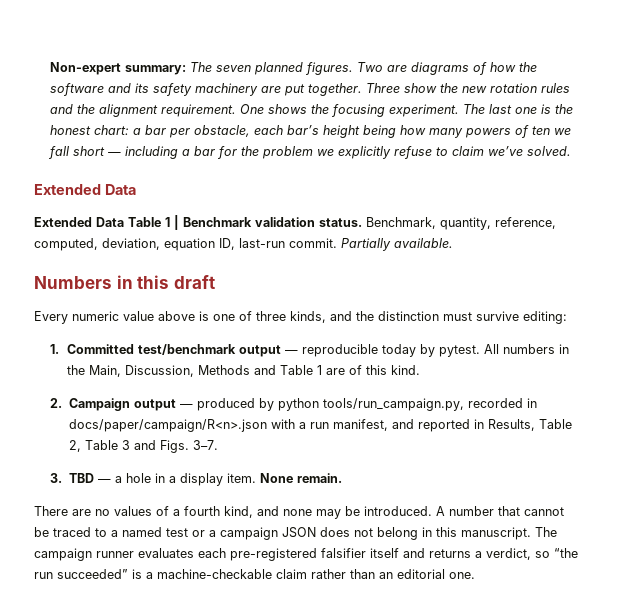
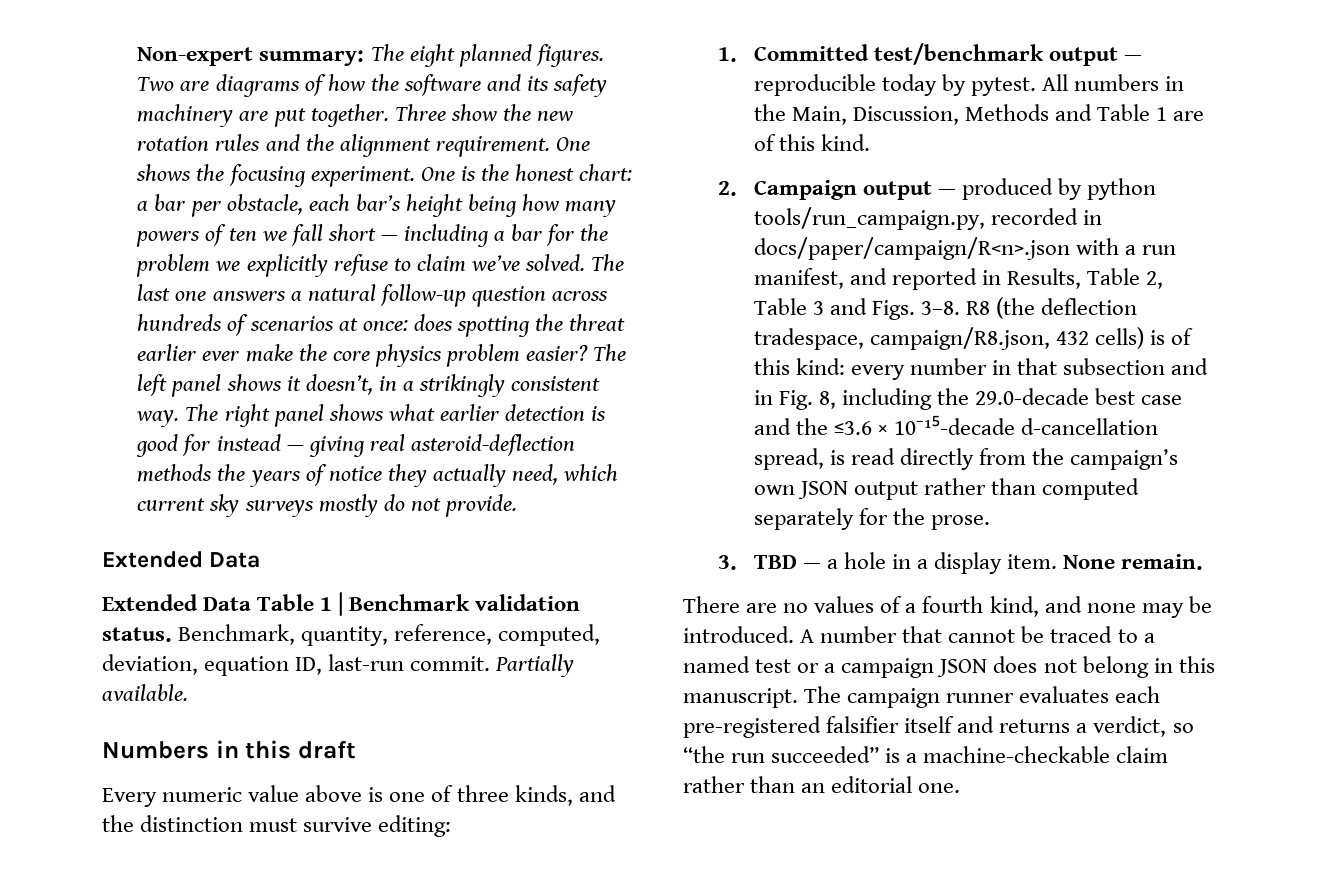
- Non-expert summary: The seven planned figures.
+ Non-expert summary: The eight planned figures.
- The last one is the honest chart: a bar per obstacle, each bar’s height being how many powers of ten we fall short — including a bar for the problem we explicitly refuse to claim we’ve solved.
+ One is the honest chart: a bar per obstacle, each bar’s height being how many powers of ten we fall short — including a bar for the problem we explicitly refuse to claim we’ve solved. The last one answers a natural follow-up question across hundreds of scenarios at once: does spotting the threat earlier ever make the core physics problem easier? The left panel shows it doesn’t, in a strikingly consistent way. The right panel shows what earlier detection is good for instead — giving real asteroid-deflection methods the years of notice they actually need, which current sky surveys mostly do not provide.
- 2. Campaign output — produced by python tools/run_campaign.py, recorded in docs/paper/campaign/R<n>.json with a run manifest, and reported in Results, Table 2, Table 3 and Figs. 3–7.
+ 2. Campaign output — produced by python tools/run_campaign.py, recorded in docs/paper/campaign/R<n>.json with a run manifest, and reported in Results, Table 2, Table 3 and Figs. 3–8. R8 (the deflection tradespace, campaign/R8.json, 432 cells) is of this kind: every number in that subsection and in Fig. 8, including the 29.0-decade best case and the ≤3.6 × 10⁻¹⁵-decade d-cancellation spread, is read directly from the campaign’s own JSON output rather than computed separately for the prose.

